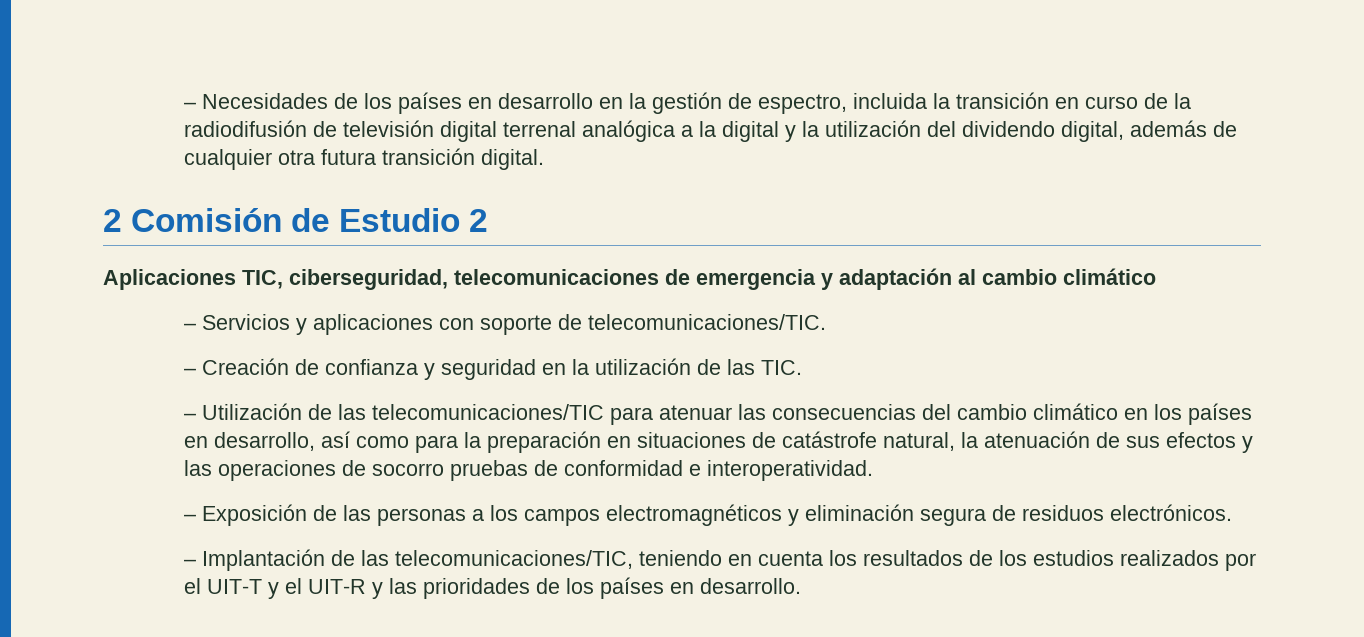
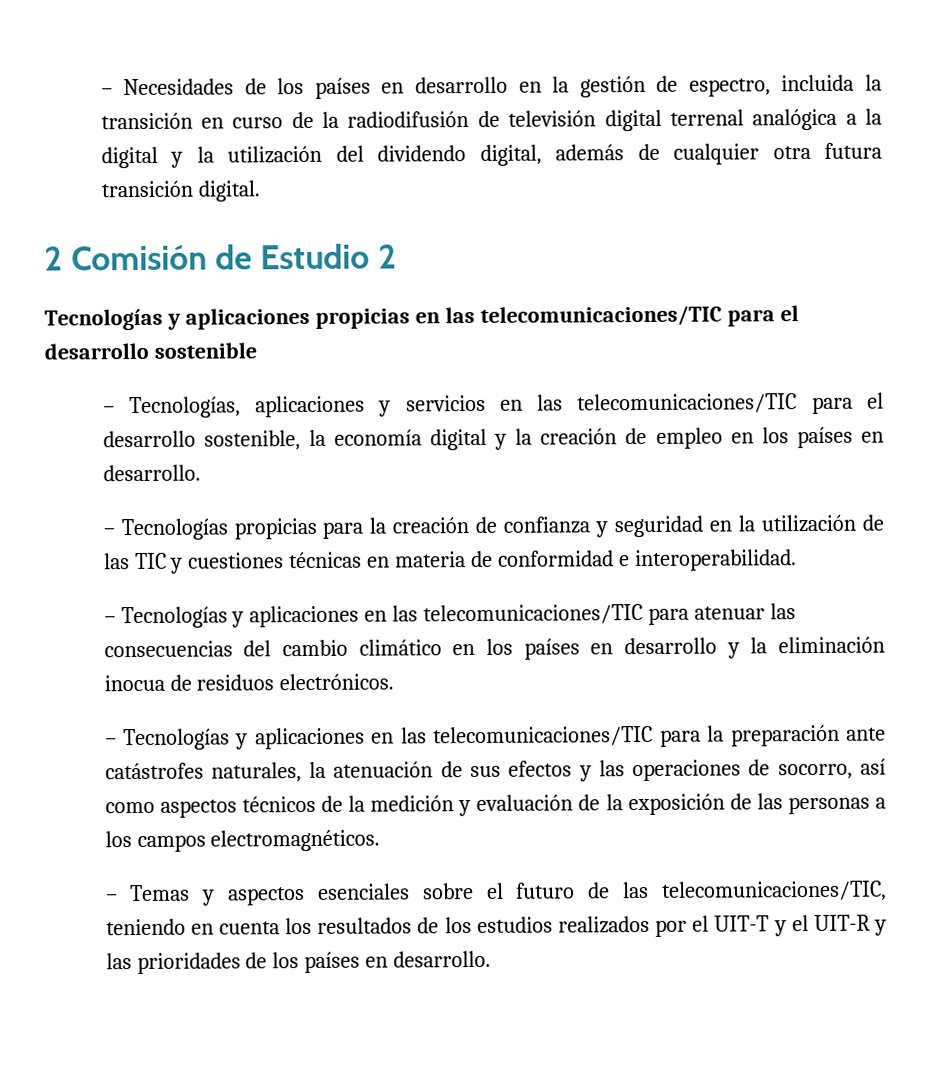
- Aplicaciones TIC, ciberseguridad, telecomunicaciones de emergencia y adaptación al cambio climático
- – Servicios y aplicaciones con soporte de telecomunicaciones/TIC.
- – Creación de confianza y seguridad en la utilización de las TIC.
- – Utilización de las telecomunicaciones/TIC para atenuar las consecuencias del cambio climático en los países en desarrollo, así como para la preparación en situaciones de catástrofe natural, la atenuación de sus efectos y las operaciones de socorro pruebas de conformidad e interoperatividad.
- – Exposición de las personas a los campos electromagnéticos y eliminación segura de residuos electrónicos.
- – Implantación de las telecomunicaciones/TIC, teniendo en cuenta los resultados de los estudios realizados por el UIT-T y el UIT-R y las prioridades de los países en desarrollo.
+ Tecnologías y aplicaciones propicias en las telecomunicaciones/TIC para el desarrollo sostenible
+ – Tecnologías, aplicaciones y servicios en las telecomunicaciones/TIC para el desarrollo sostenible, la economía digital y la creación de empleo en los países en desarrollo.
+ – Tecnologías propicias para la creación de confianza y seguridad en la utilización de las TIC y cuestiones técnicas en materia de conformidad e interoperabilidad.
+ – Tecnologías y aplicaciones en las telecomunicaciones/TIC para atenuar las consecuencias del cambio climático en los países en desarrollo y la eliminación inocua de residuos electrónicos.
+ – Tecnologías y aplicaciones en las telecomunicaciones/TIC para la preparación ante catástrofes naturales, la atenuación de sus efectos y las operaciones de socorro, así como aspectos técnicos de la medición y evaluación de la exposición de las personas a los campos electromagnéticos.
+ – Temas y aspectos esenciales sobre el futuro de las telecomunicaciones/TIC, teniendo en cuenta los resultados de los estudios realizados por el UIT-T y el UIT-R y las prioridades de los países en desarrollo.

